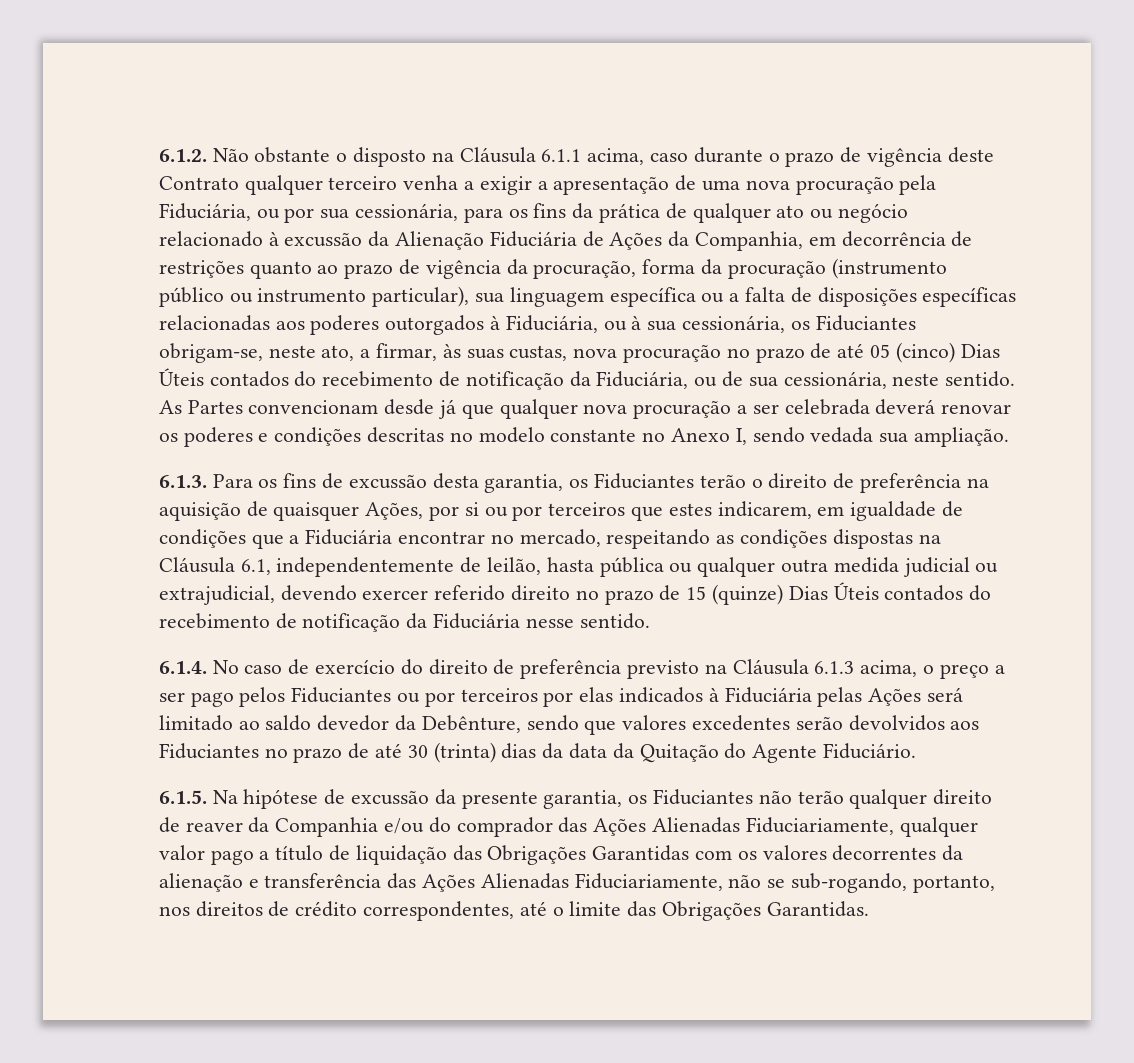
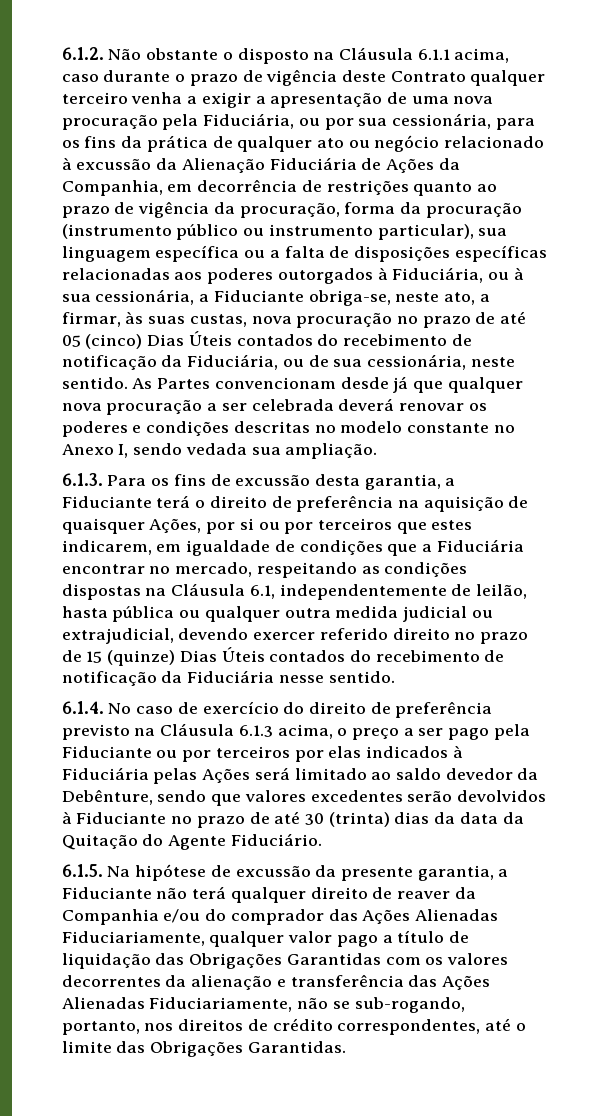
- 6.1.2. Não obstante o disposto na Cláusula 6.1.1 acima, caso durante o prazo de vigência deste Contrato qualquer terceiro venha a exigir a apresentação de uma nova procuração pela Fiduciária, ou por sua cessionária, para os fins da prática de qualquer ato ou negócio relacionado à excussão da Alienação Fiduciária de Ações da Companhia, em decorrência de restrições quanto ao prazo de vigência da procuração, forma da procuração (instrumento público ou instrumento particular), sua linguagem específica ou a falta de disposições específicas relacionadas aos poderes outorgados à Fiduciária, ou à sua cessionária, os Fiduciantes obrigam-se, neste ato, a firmar, às suas custas, nova procuração no prazo de até 05 (cinco) Dias Úteis contados do recebimento de notificação da Fiduciária, ou de sua cessionária, neste sentido.
+ 6.1.2. Não obstante o disposto na Cláusula 6.1.1 acima, caso durante o prazo de vigência deste Contrato qualquer terceiro venha a exigir a apresentação de uma nova procuração pela Fiduciária, ou por sua cessionária, para os fins da prática de qualquer ato ou negócio relacionado à excussão da Alienação Fiduciária de Ações da Companhia, em decorrência de restrições quanto ao prazo de vigência da procuração, forma da procuração (instrumento público ou instrumento particular), sua linguagem específica ou a falta de disposições específicas relacionadas aos poderes outorgados à Fiduciária, ou à sua cessionária, a Fiduciante obriga-se, neste ato, a firmar, às suas custas, nova procuração no prazo de até 05 (cinco) Dias Úteis contados do recebimento de notificação da Fiduciária, ou de sua cessionária, neste sentido.
- 6.1.3. Para os fins de excussão desta garantia, os Fiduciantes terão o direito de preferência na aquisição de quaisquer Ações, por si ou por terceiros que estes indicarem, em igualdade de condições que a Fiduciária encontrar no mercado, respeitando as condições dispostas na Cláusula 6.1, independentemente de leilão, hasta pública ou qualquer outra medida judicial ou extrajudicial, devendo exercer referido direito no prazo de 15 (quinze) Dias Úteis contados do recebimento de notificação da Fiduciária nesse sentido.
+ 6.1.3. Para os fins de excussão desta garantia, a Fiduciante terá o direito de preferência na aquisição de quaisquer Ações, por si ou por terceiros que estes indicarem, em igualdade de condições que a Fiduciária encontrar no mercado, respeitando as condições dispostas na Cláusula 6.1, independentemente de leilão, hasta pública ou qualquer outra medida judicial ou extrajudicial, devendo exercer referido direito no prazo de 15 (quinze) Dias Úteis contados do recebimento de notificação da Fiduciária nesse sentido.
- 6.1.4. No caso de exercício do direito de preferência previsto na Cláusula 6.1.3 acima, o preço a ser pago pelos Fiduciantes ou por terceiros por elas indicados à Fiduciária pelas Ações será limitado ao saldo devedor da Debênture, sendo que valores excedentes serão devolvidos aos Fiduciantes no prazo de até 30 (trinta) dias da data da Quitação do Agente Fiduciário.
+ 6.1.4. No caso de exercício do direito de preferência previsto na Cláusula 6.1.3 acima, o preço a ser pago pela Fiduciante ou por terceiros por elas indicados à Fiduciária pelas Ações será limitado ao saldo devedor da Debênture, sendo que valores excedentes serão devolvidos à Fiduciante no prazo de até 30 (trinta) dias da data da Quitação do Agente Fiduciário.
- 6.1.5. Na hipótese de excussão da presente garantia, os Fiduciantes não terão qualquer direito de reaver da Companhia e/ou do comprador das Ações Alienadas Fiduciariamente, qualquer valor pago a título de liquidação das Obrigações Garantidas com os valores decorrentes da alienação e transferência das Ações Alienadas Fiduciariamente, não se sub-rogando, portanto, nos direitos de crédito correspondentes, até o limite das Obrigações Garantidas.
+ 6.1.5. Na hipótese de excussão da presente garantia, a Fiduciante não terá qualquer direito de reaver da Companhia e/ou do comprador das Ações Alienadas Fiduciariamente, qualquer valor pago a título de liquidação das Obrigações Garantidas com os valores decorrentes da alienação e transferência das Ações Alienadas Fiduciariamente, não se sub-rogando, portanto, nos direitos de crédito correspondentes, até o limite das Obrigações Garantidas.

